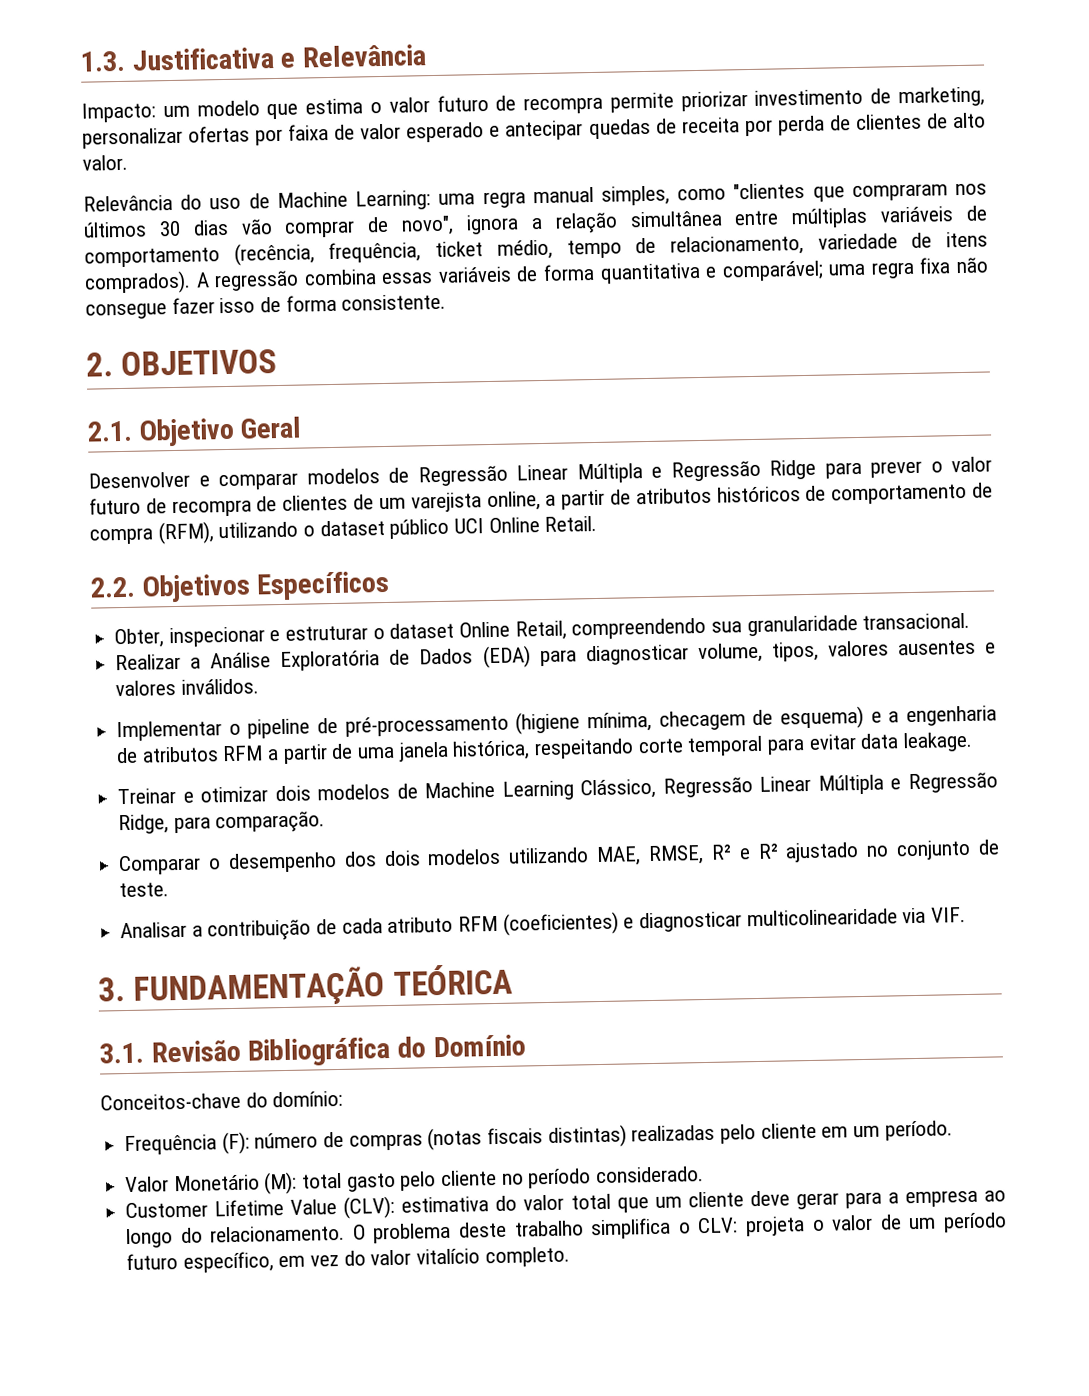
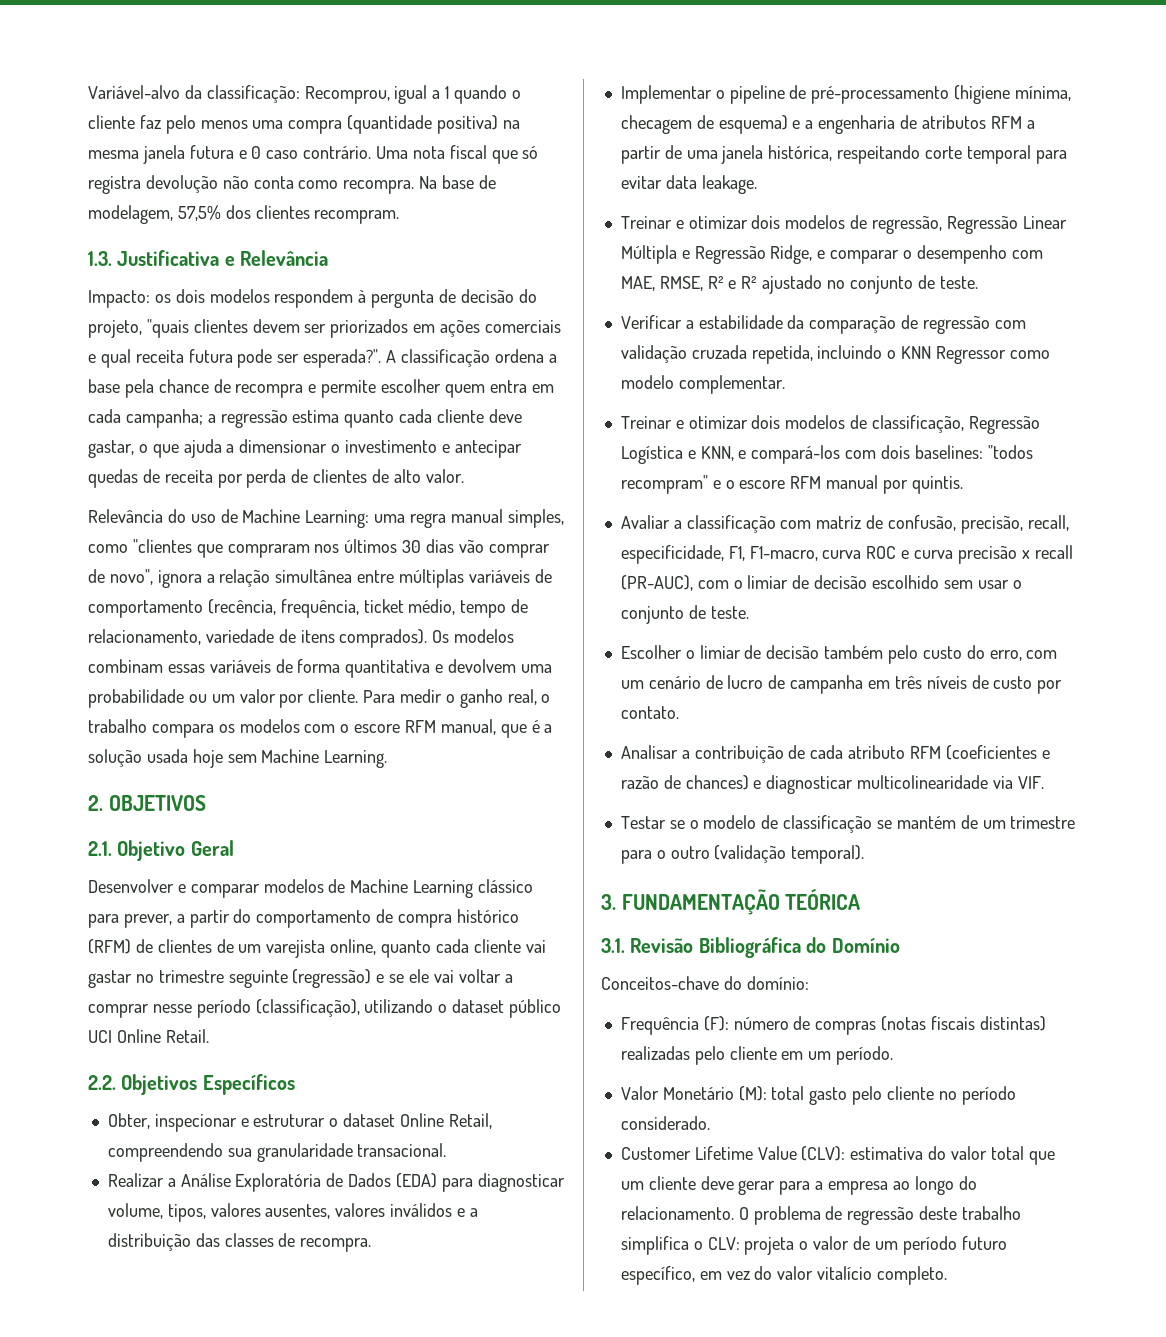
+ Variável-alvo da classificação: Recomprou, igual a 1 quando o cliente faz pelo menos uma compra (quantidade positiva) na mesma janela futura e 0 caso contrário. Uma nota fiscal que só registra devolução não conta como recompra. Na base de modelagem, 57,5% dos clientes recompram.
- Impacto: um modelo que estima o valor futuro de recompra permite priorizar investimento de marketing, personalizar ofertas por faixa de valor esperado e antecipar quedas de receita por perda de clientes de alto valor.
+ Impacto: os dois modelos respondem à pergunta de decisão do projeto, "quais clientes devem ser priorizados em ações comerciais e qual receita futura pode ser esperada?". A classificação ordena a base pela chance de recompra e permite escolher quem entra em cada campanha; a regressão estima quanto cada cliente deve gastar, o que ajuda a dimensionar o investimento e antecipar quedas de receita por perda de clientes de alto valor.
- A regressão combina essas variáveis de forma quantitativa e comparável; uma regra fixa não consegue fazer isso de forma consistente.
+ Os modelos combinam essas variáveis de forma quantitativa e devolvem uma probabilidade ou um valor por cliente. Para medir o ganho real, o trabalho compara os modelos com o escore RFM manual, que é a solução usada hoje sem Machine Learning.
- Desenvolver e comparar modelos de Regressão Linear Múltipla e Regressão Ridge para prever o valor futuro de recompra de clientes de um varejista online, a partir de atributos históricos de comportamento de compra (RFM), utilizando o dataset público UCI Online Retail.
+ Desenvolver e comparar modelos de Machine Learning clássico para prever, a partir do comportamento de compra histórico (RFM) de clientes de um varejista online, quanto cada cliente vai gastar no trimestre seguinte (regressão) e se ele vai voltar a comprar nesse período (classificação), utilizando o dataset público UCI Online Retail.
- Realizar a Análise Exploratória de Dados (EDA) para diagnosticar volume, tipos, valores ausentes e valores inválidos.
+ Realizar a Análise Exploratória de Dados (EDA) para diagnosticar volume, tipos, valores ausentes, valores inválidos e a distribuição das classes de recompra.
- Treinar e otimizar dois modelos de Machine Learning Clássico, Regressão Linear Múltipla e Regressão Ridge, para comparação.
- Comparar o desempenho dos dois modelos utilizando MAE, RMSE, R² e R² ajustado no conjunto de teste.
+ Treinar e otimizar dois modelos de regressão, Regressão Linear Múltipla e Regressão Ridge, e comparar o desempenho com MAE, RMSE, R² e R² ajustado no conjunto de teste.
+ Verificar a estabilidade da comparação de regressão com validação cruzada repetida, incluindo o KNN Regressor como modelo complementar.
+ Treinar e otimizar dois modelos de classificação, Regressão Logística e KNN, e compará-los com dois baselines: "todos recompram" e o escore RFM manual por quintis.
+ Avaliar a classificação com matriz de confusão, precisão, recall, especificidade, F1, F1-macro, curva ROC e curva precisão x recall (PR-AUC), com o limiar de decisão escolhido sem usar o conjunto de teste.
+ Escolher o limiar de decisão também pelo custo do erro, com um cenário de lucro de campanha em três níveis de custo por contato.
- Analisar a contribuição de cada atributo RFM (coeficientes) e diagnosticar multicolinearidade via VIF.
+ Analisar a contribuição de cada atributo RFM (coeficientes e razão de chances) e diagnosticar multicolinearidade via VIF.
+ Testar se o modelo de classificação se mantém de um trimestre para o outro (validação temporal).
- O problema deste trabalho simplifica o CLV: projeta o valor de um período futuro específico, em vez do valor vitalício completo.
+ O problema de regressão deste trabalho simplifica o CLV: projeta o valor de um período futuro específico, em vez do valor vitalício completo.

